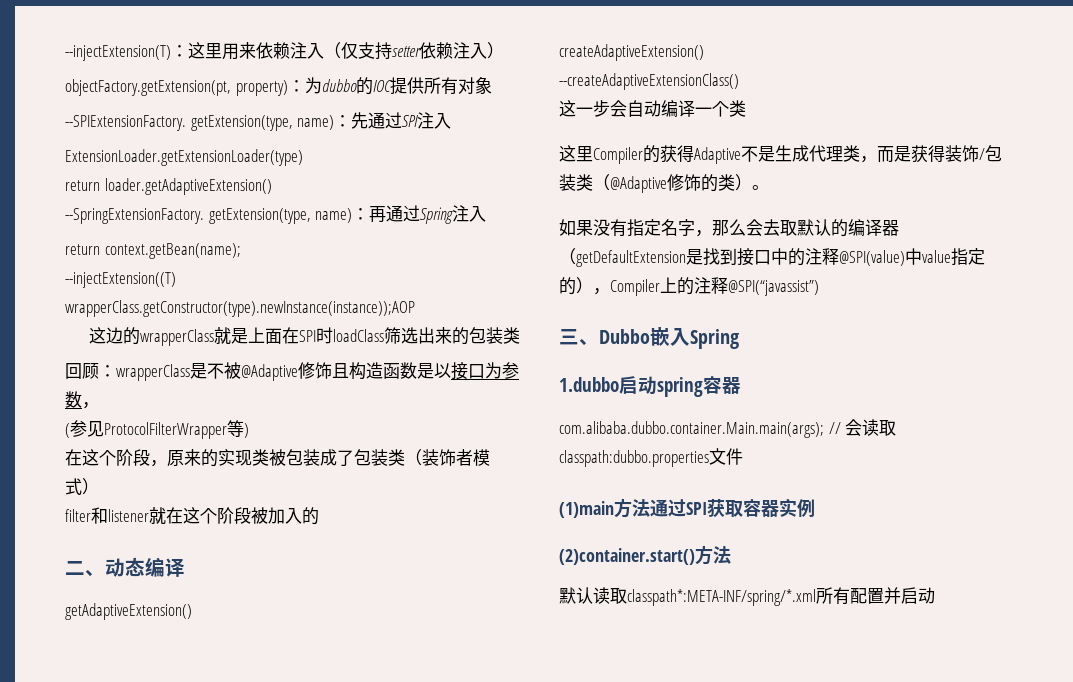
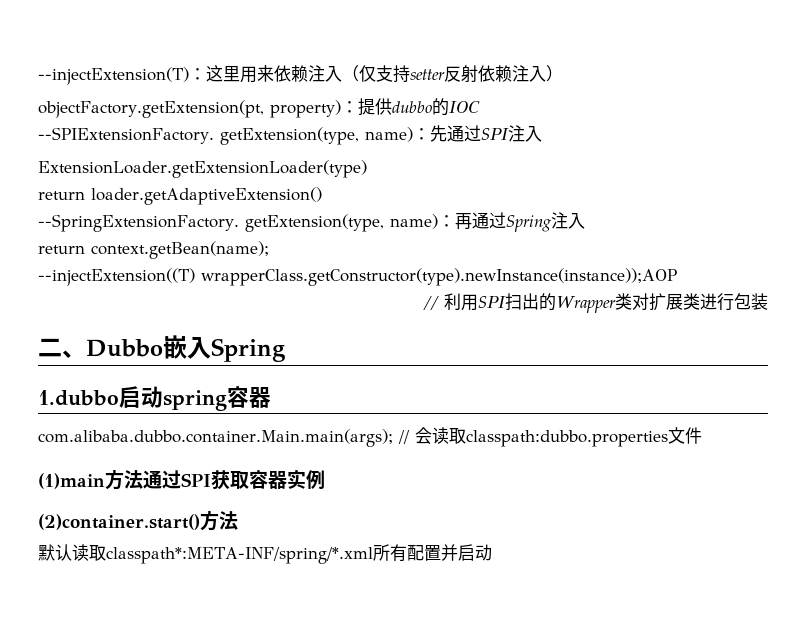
- --injectExtension(T)：这里用来依赖注入（仅支持setter依赖注入）
+ --injectExtension(T)：这里用来依赖注入（仅支持setter反射依赖注入）
- objectFactory.getExtension(pt, property)：为dubbo的IOC提供所有对象
+ objectFactory.getExtension(pt, property)：提供dubbo的IOC
- 这边的wrapperClass就是上面在SPI时loadClass筛选出来的包装类
- 回顾：wrapperClass是不被@Adaptive修饰且构造函数是以接口为参数，
- (参见ProtocolFilterWrapper等)
- 在这个阶段，原来的实现类被包装成了包装类（装饰者模式）
- filter和listener就在这个阶段被加入的
- 二、动态编译
- getAdaptiveExtension()
- createAdaptiveExtension()
- --createAdaptiveExtensionClass()
- 这一步会自动编译一个类
- 这里Compiler的获得Adaptive不是生成代理类，而是获得装饰/包装类（@Adaptive修饰的类）。
- 如果没有指定名字，那么会去取默认的编译器（getDefaultExtension是找到接口中的注释@SPI(value)中value指定的），Compiler上的注释@SPI(“javassist”)
- 三、Dubbo嵌入Spring
+ // 利用SPI扫出的Wrapper类对扩展类进行包装
+ 二、Dubbo嵌入Spring

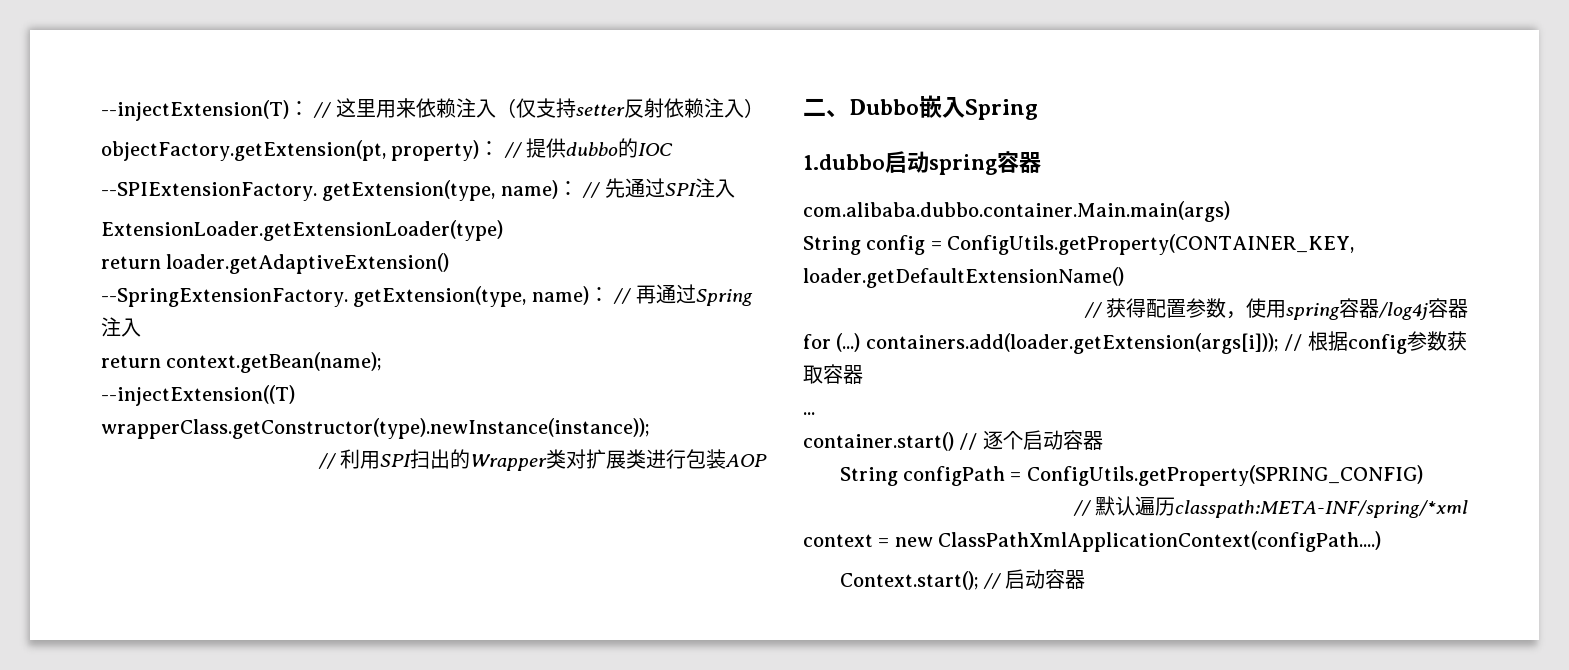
- --injectExtension(T)：这里用来依赖注入（仅支持setter反射依赖注入）
+ --injectExtension(T)： // 这里用来依赖注入（仅支持setter反射依赖注入）
- objectFactory.getExtension(pt, property)：提供dubbo的IOC
+ objectFactory.getExtension(pt, property)： // 提供dubbo的IOC
- --SPIExtensionFactory. getExtension(type, name)：先通过SPI注入
+ --SPIExtensionFactory. getExtension(type, name)： // 先通过SPI注入
- --SpringExtensionFactory. getExtension(type, name)：再通过Spring注入
+ --SpringExtensionFactory. getExtension(type, name)： // 再通过Spring注入
- --injectExtension((T) wrapperClass.getConstructor(type).newInstance(instance));AOP
+ --injectExtension((T) wrapperClass.getConstructor(type).newInstance(instance));
- // 利用SPI扫出的Wrapper类对扩展类进行包装
+ // 利用SPI扫出的Wrapper类对扩展类进行包装AOP
- com.alibaba.dubbo.container.Main.main(args); // 会读取classpath:dubbo.properties文件
- (1)main方法通过SPI获取容器实例
- (2)container.start()方法
- 默认读取classpath*:META-INF/spring/*.xml所有配置并启动
+ com.alibaba.dubbo.container.Main.main(args)
+ String config = ConfigUtils.getProperty(CONTAINER_KEY, loader.getDefaultExtensionName()
+ // 获得配置参数，使用spring容器/log4j容器
+ for (...) containers.add(loader.getExtension(args[i])); // 根据config参数获取容器
+ ...
+ container.start() // 逐个启动容器
+ String configPath = ConfigUtils.getProperty(SPRING_CONFIG)
+ // 默认遍历classpath:META-INF/spring/*xml
+ context = new ClassPathXmlApplicationContext(configPath....)
+ Context.start(); // 启动容器

